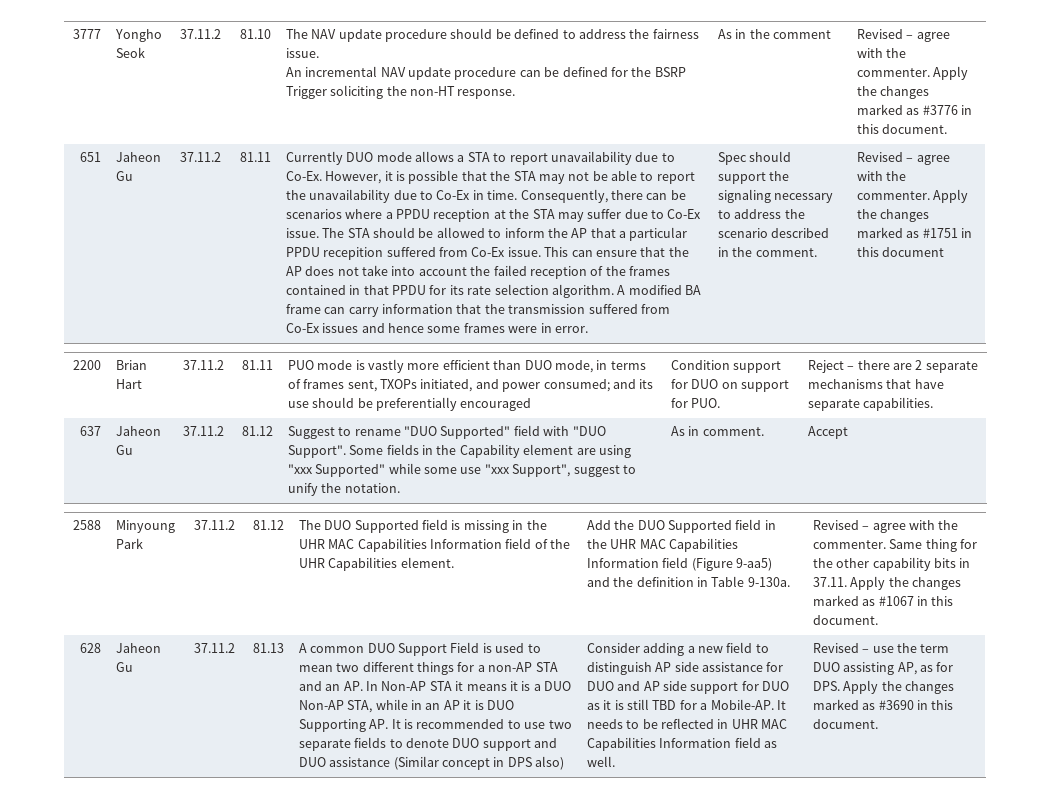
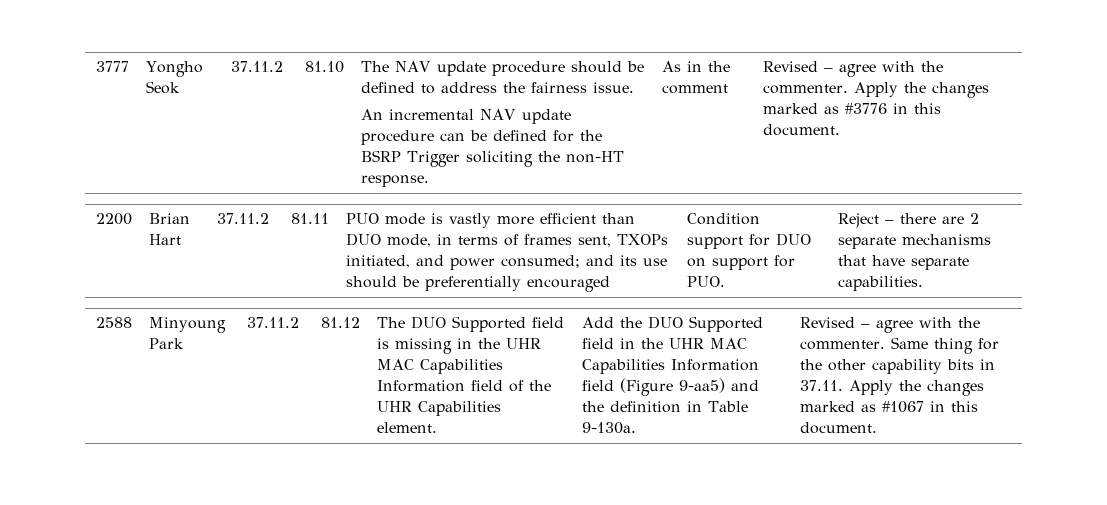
- 651 | Jaheon Gu | 37.11.2 | 81.11 | Currently DUO mode allows a STA to report unavailability due to Co-Ex. However, it is possible that the STA may not be able to report the unavailability due to Co-Ex in time. Consequently, there can be scenarios where a PPDU reception at the STA may suffer due to Co-Ex issue. The STA should be allowed to inform the AP that a particular PPDU recepition suffered from Co-Ex issue. This can ensure that the AP does not take into account the failed reception of the frames contained in that PPDU for its rate selection algorithm. A modified BA frame can carry information that the transmission suffered from Co-Ex issues and hence some frames were in error. | Spec should support the signaling necessary to address the scenario described in the comment. | Revised – agree with the commenter. Apply the changes marked as #1751 in this document
- 637 | Jaheon Gu | 37.11.2 | 81.12 | Suggest to rename "DUO Supported" field with "DUO Support". Some fields in the Capability element are using "xxx Supported" while some use "xxx Support", suggest to unify the notation. | As in comment. | Accept
- 628 | Jaheon Gu | 37.11.2 | 81.13 | A common DUO Support Field is used to mean two different things for a non-AP STA and an AP. In Non-AP STA it means it is a DUO Non-AP STA, while in an AP it is DUO Supporting AP. It is recommended to use two separate fields to denote DUO support and DUO assistance (Similar concept in DPS also) | Consider adding a new field to distinguish AP side assistance for DUO and AP side support for DUO as it is still TBD for a Mobile-AP. It needs to be reflected in UHR MAC Capabilities Information field as well. | Revised – use the term DUO assisting AP, as for DPS. Apply the changes marked as #3690 in this document.

